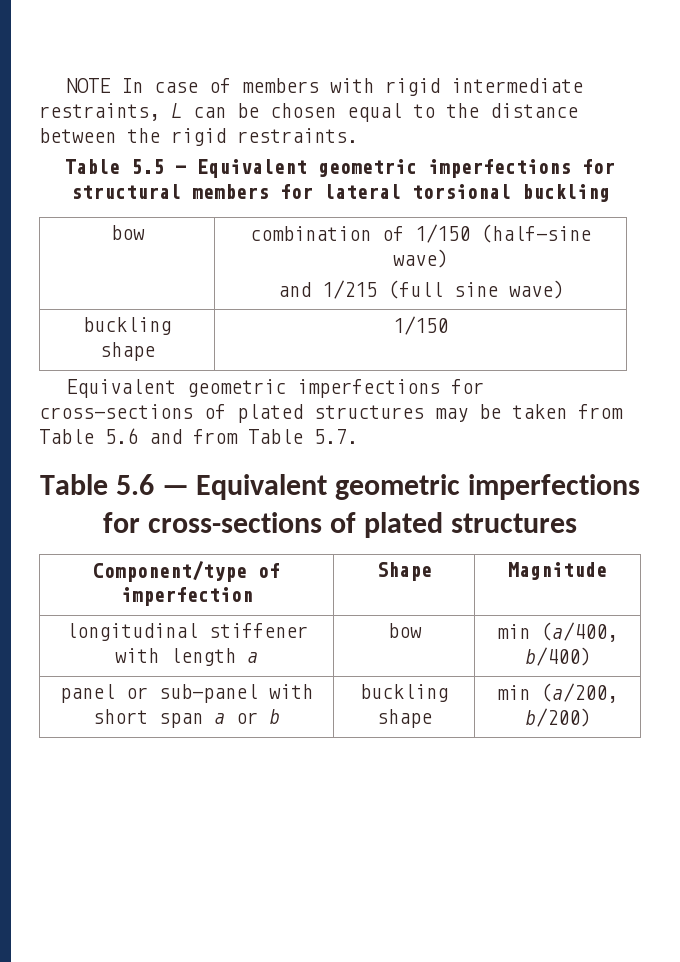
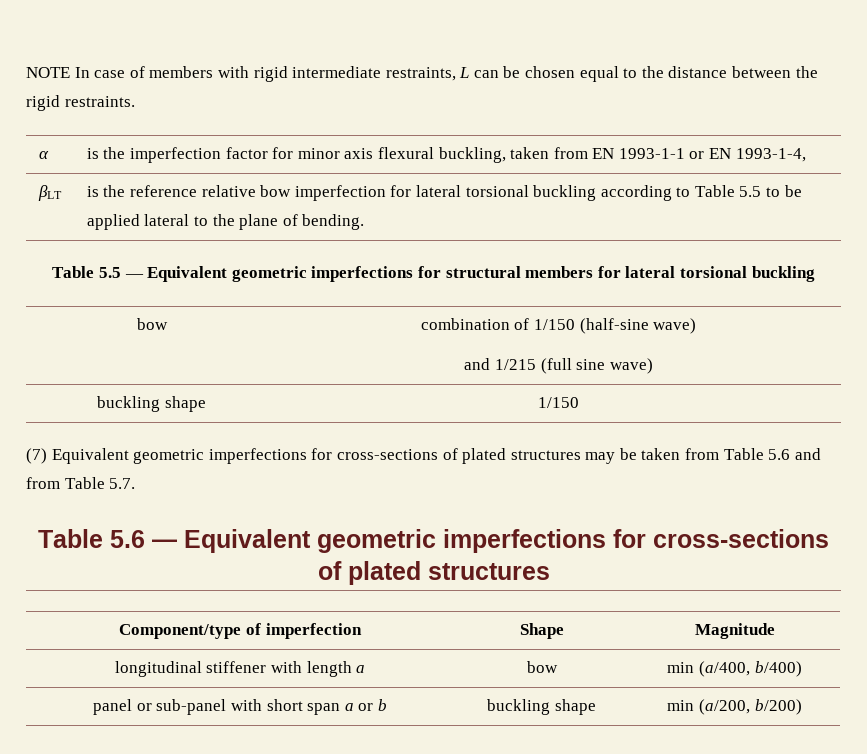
+ α | is the imperfection factor for minor axis flexural buckling, taken from EN 1993-1-1 or EN 1993-1-4,
+ βLT | is the reference relative bow imperfection for lateral torsional buckling according to Table 5.5 to be applied lateral to the plane of bending.
- Equivalent geometric imperfections for cross-sections of plated structures may be taken from Table 5.6 and from Table 5.7.
+ (7) Equivalent geometric imperfections for cross-sections of plated structures may be taken from Table 5.6 and from Table 5.7.

